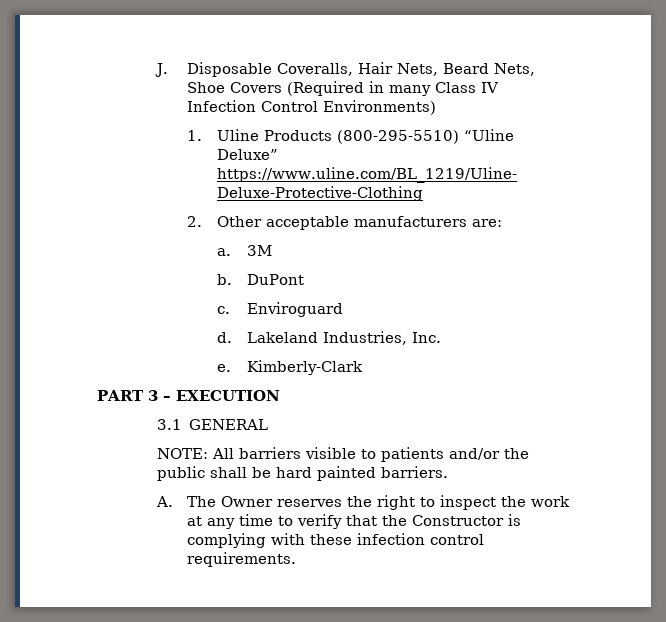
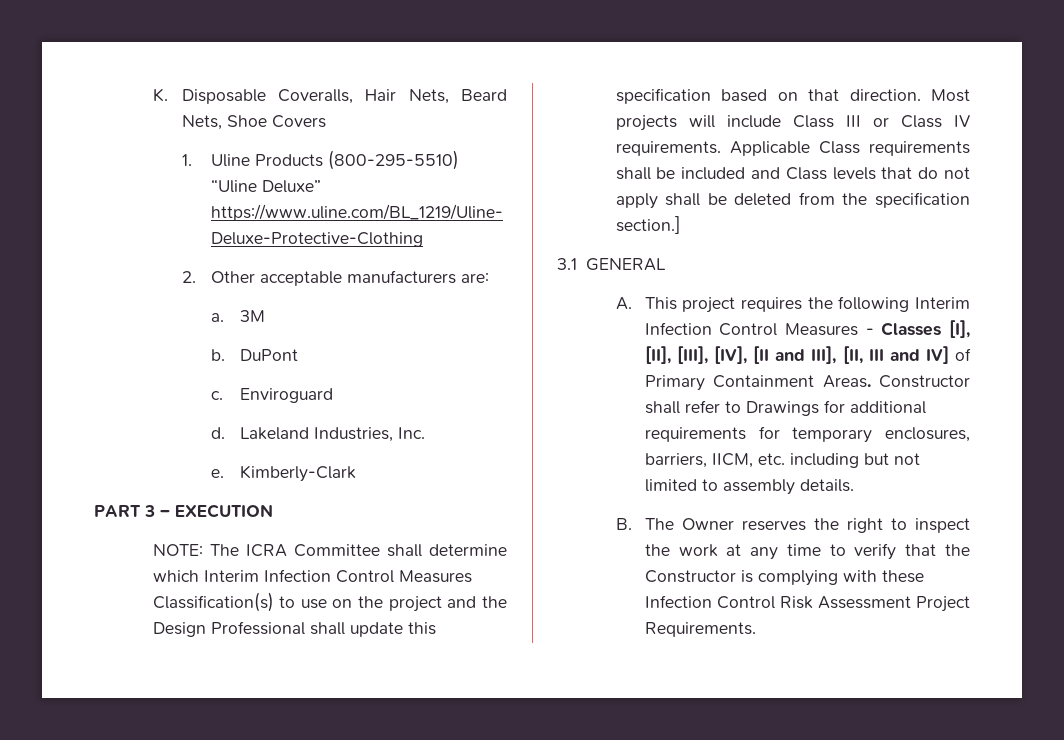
- J. Disposable Coveralls, Hair Nets, Beard Nets, Shoe Covers (Required in many Class IV Infection Control Environments)
+ K. Disposable Coveralls, Hair Nets, Beard Nets, Shoe Covers
+ NOTE: The ICRA Committee shall determine which Interim Infection Control Measures Classification(s) to use on the project and the Design Professional shall update this specification based on that direction. Most projects will include Class III or Class IV requirements. Applicable Class requirements shall be included and Class levels that do not apply shall be deleted from the specification section.]
  3.1 GENERAL
- NOTE: All barriers visible to patients and/or the public shall be hard painted barriers.
- A. The Owner reserves the right to inspect the work at any time to verify that the Constructor is complying with these infection control requirements.
+ A. This project requires the following Interim Infection Control Measures - Classes [I], [II], [III], [IV], [II and III], [II, III and IV] of Primary Containment Areas. Constructor shall refer to Drawings for additional requirements for temporary enclosures, barriers, IICM, etc. including but not limited to assembly details.
+ B. The Owner reserves the right to inspect the work at any time to verify that the Constructor is complying with these Infection Control Risk Assessment Project Requirements.

